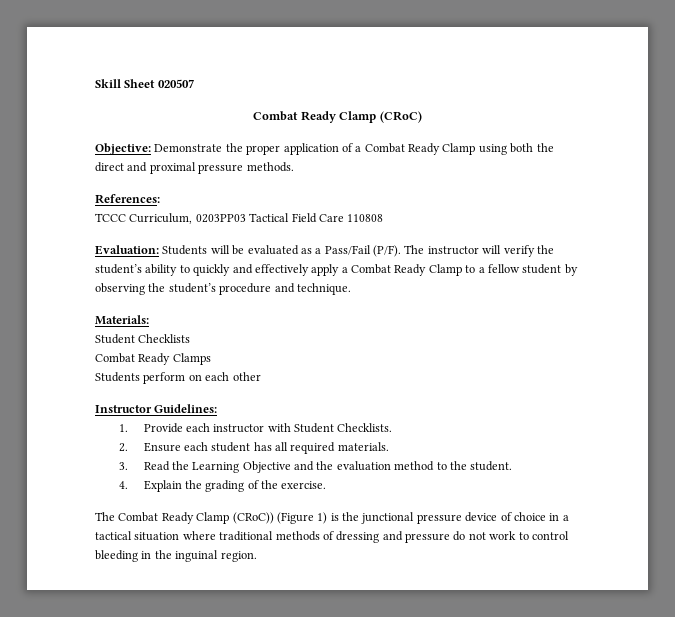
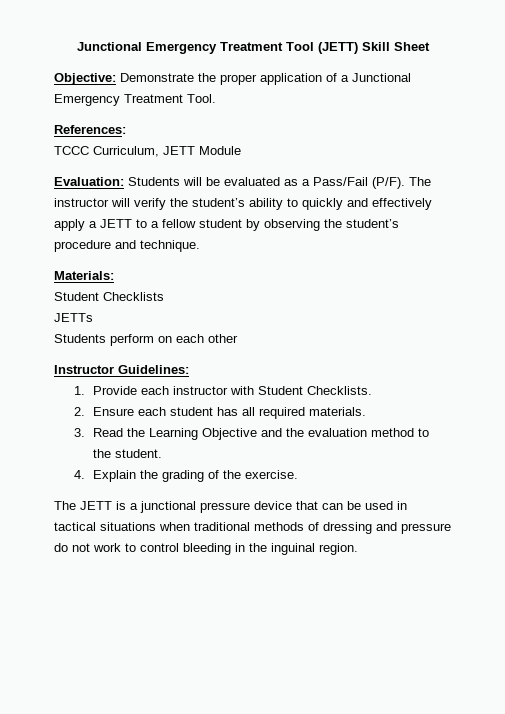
- Skill Sheet 020507
- Combat Ready Clamp (CRoC)
+ Junctional Emergency Treatment Tool (JETT) Skill Sheet
- Objective: Demonstrate the proper application of a Combat Ready Clamp using both the direct and proximal pressure methods.
+ Objective: Demonstrate the proper application of a Junctional Emergency Treatment Tool.
  References:
- TCCC Curriculum, 0203PP03 Tactical Field Care 110808
+ TCCC Curriculum, JETT Module
- The instructor will verify the student’s ability to quickly and effectively apply a Combat Ready Clamp to a fellow student by observing the student’s procedure and technique.
+ The instructor will verify the student’s ability to quickly and effectively apply a JETT to a fellow student by observing the student’s procedure and technique.
- Combat Ready Clamps
+ JETTs
- The Combat Ready Clamp (CRoC)) (Figure 1) is the junctional pressure device of choice in a tactical situation where traditional methods of dressing and pressure do not work to control bleeding in the inguinal region.
+ The JETT is a junctional pressure device that can be used in tactical situations when traditional methods of dressing and pressure do not work to control bleeding in the inguinal region.

